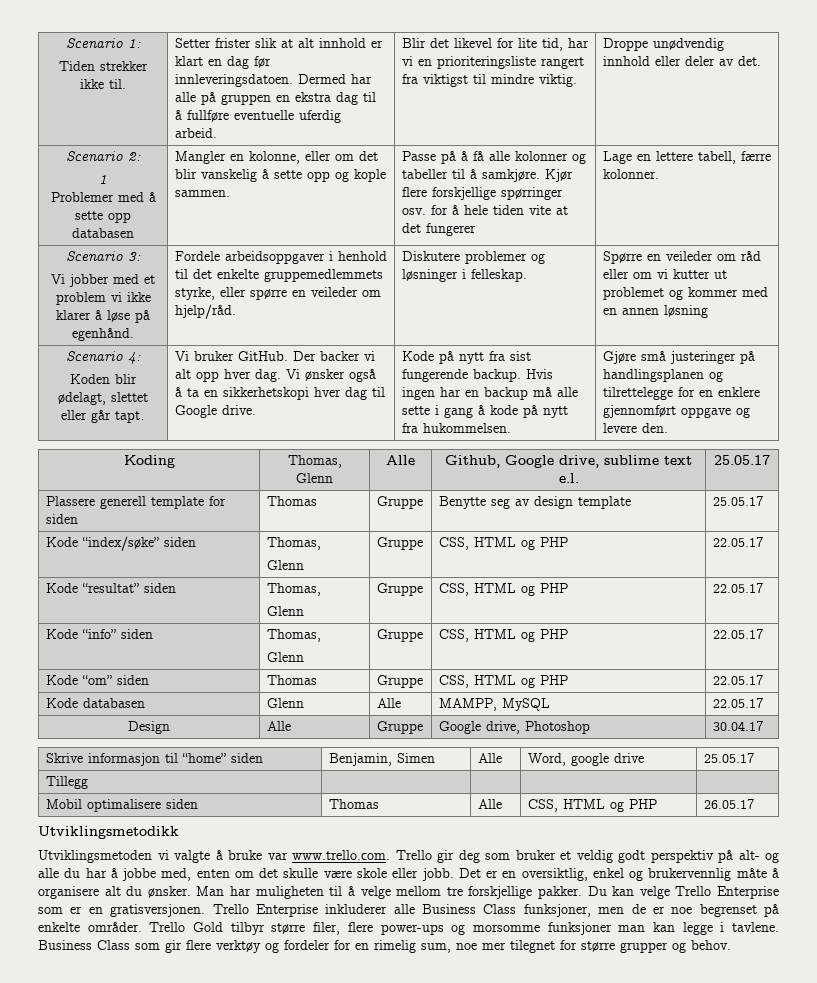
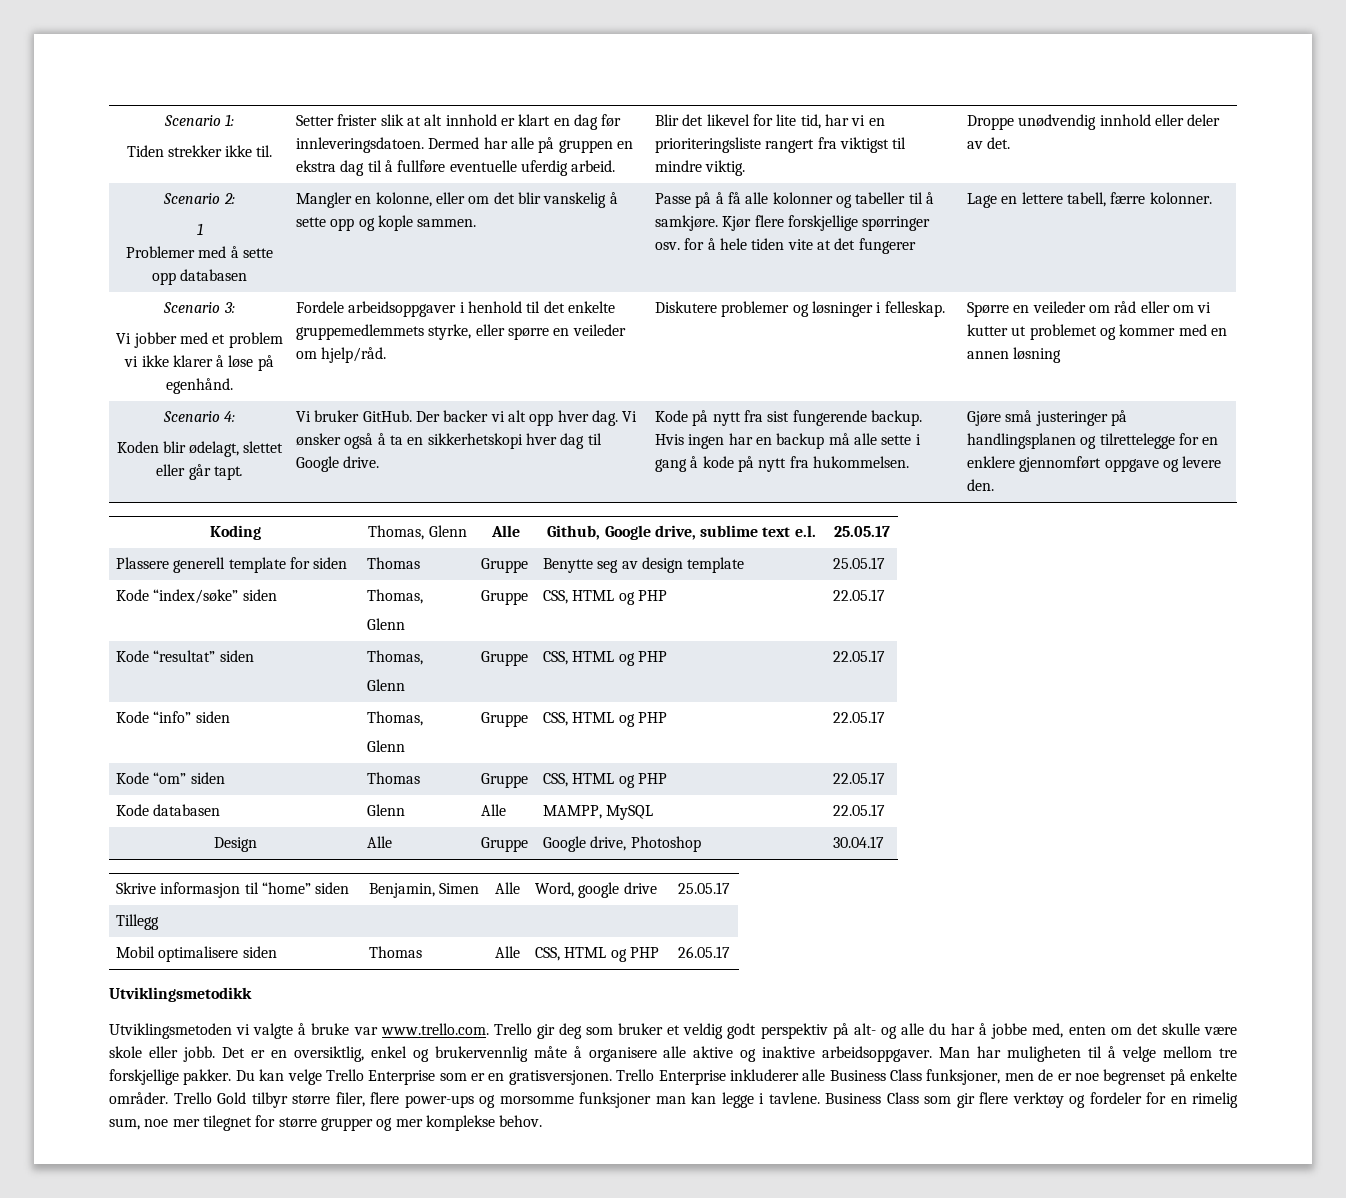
- Det er en oversiktlig, enkel og brukervennlig måte å organisere alt du ønsker.
+ Det er en oversiktlig, enkel og brukervennlig måte å organisere alle aktive og inaktive arbeidsoppgaver.
- Business Class som gir flere verktøy og fordeler for en rimelig sum, noe mer tilegnet for større grupper og behov.
+ Business Class som gir flere verktøy og fordeler for en rimelig sum, noe mer tilegnet for større grupper og mer komplekse behov.

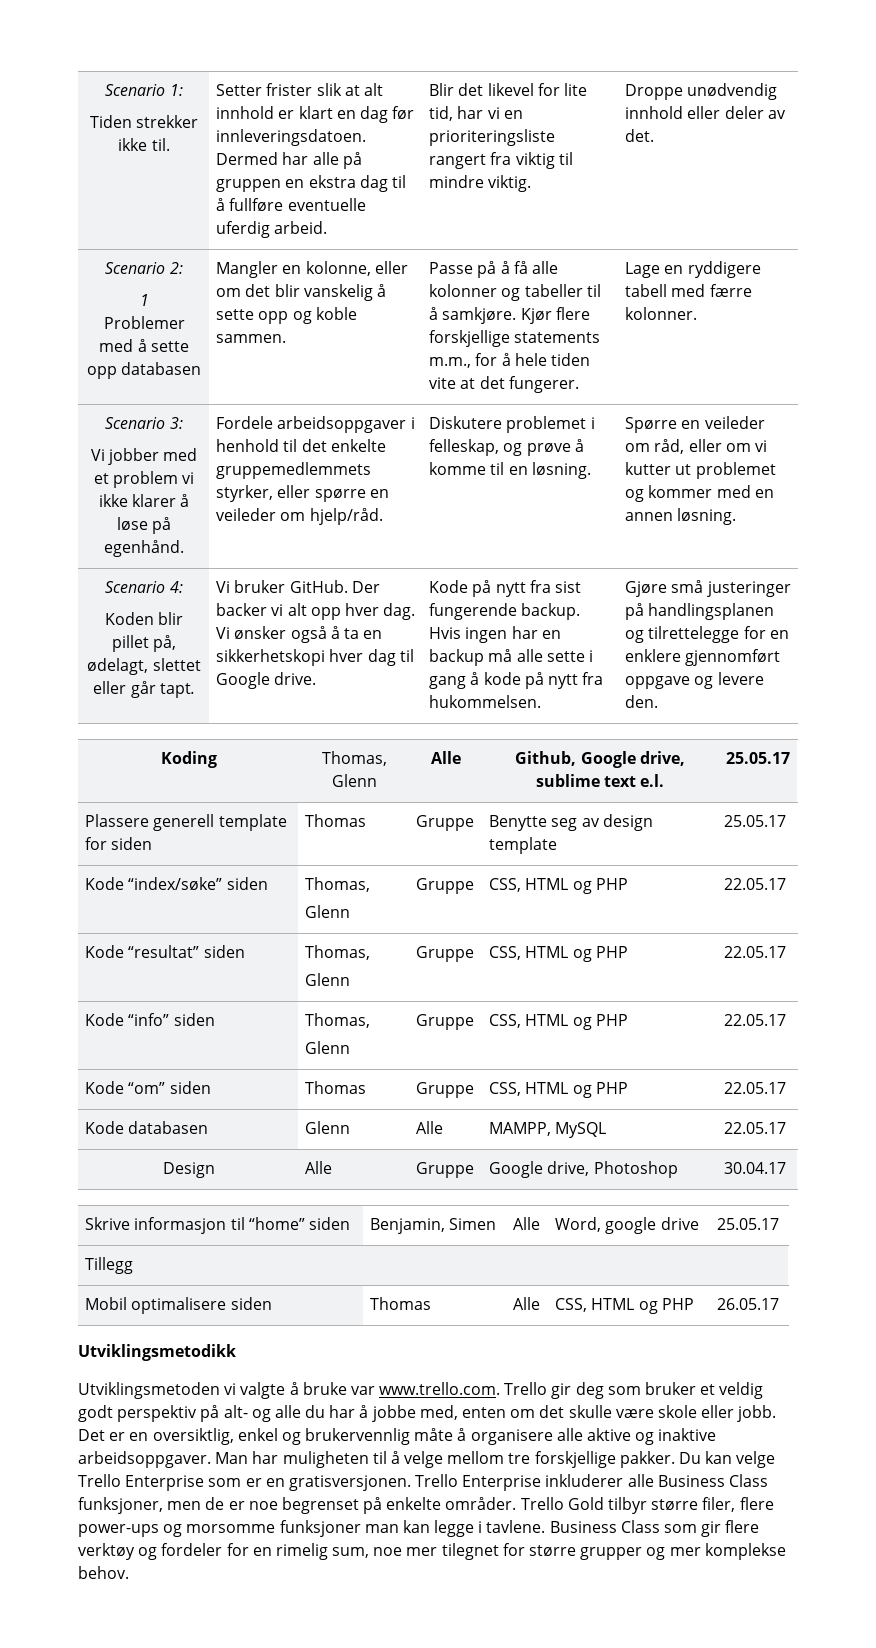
- Blir det likevel for lite tid, har vi en prioriteringsliste rangert fra viktigst til mindre viktig.
+ Blir det likevel for lite tid, har vi en prioriteringsliste rangert fra viktig til mindre viktig.
- Mangler en kolonne, eller om det blir vanskelig å sette opp og kople sammen.
+ Mangler en kolonne, eller om det blir vanskelig å sette opp og koble sammen.
- Kjør flere forskjellige spørringer osv. for å hele tiden vite at det fungerer
+ Kjør flere forskjellige statements m.m., for å hele tiden vite at det fungerer.
- Lage en lettere tabell, færre kolonner.
+ Lage en ryddigere tabell med færre kolonner.
- Fordele arbeidsoppgaver i henhold til det enkelte gruppemedlemmets styrke, eller spørre en veileder om hjelp/råd.
+ Fordele arbeidsoppgaver i henhold til det enkelte gruppemedlemmets styrker, eller spørre en veileder om hjelp/råd.
- Diskutere problemer og løsninger i felleskap.
+ Diskutere problemet i felleskap, og prøve å komme til en løsning.
- Spørre en veileder om råd eller om vi kutter ut problemet og kommer med en annen løsning
+ Spørre en veileder om råd, eller om vi kutter ut problemet og kommer med en annen løsning.
- Koden blir ødelagt, slettet eller går tapt.
+ Koden blir pillet på, ødelagt, slettet eller går tapt.

